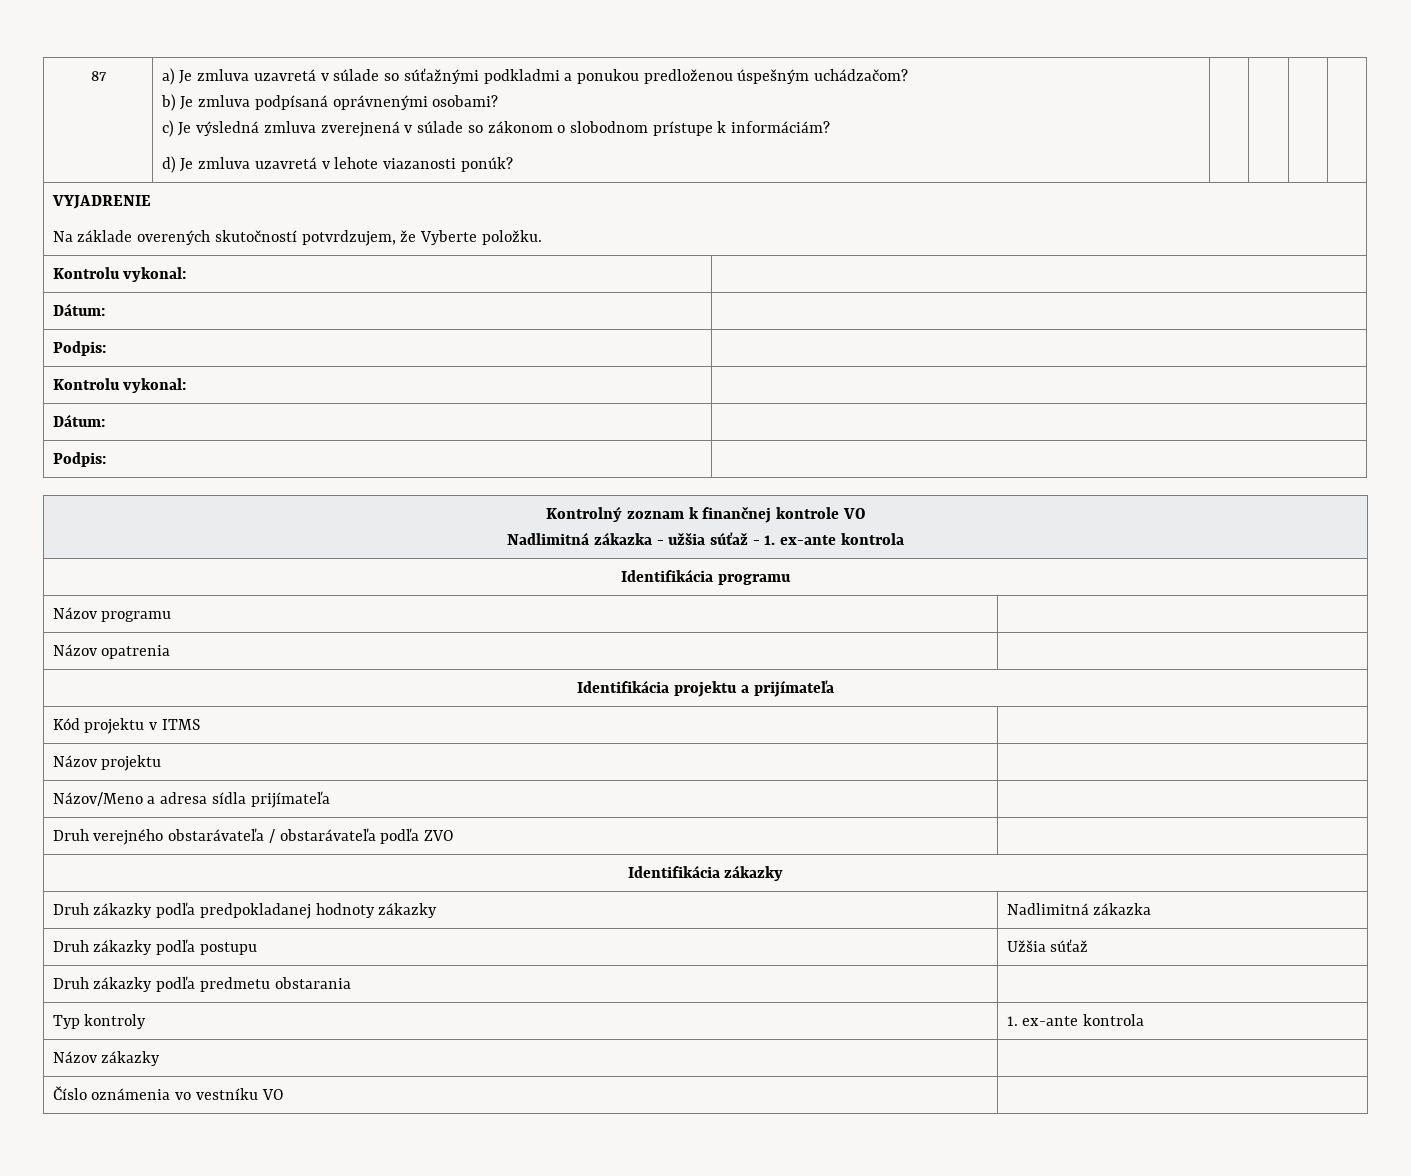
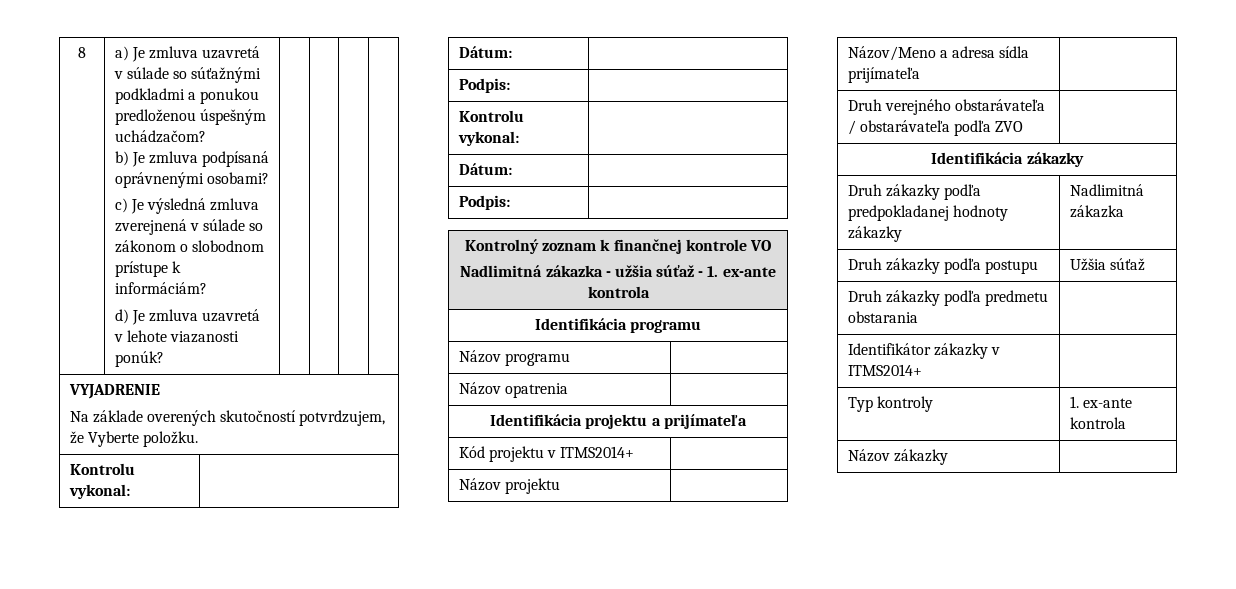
- 87
+ 8
- Kód projektu v ITMS |
+ Kód projektu v ITMS2014+ |
+ Identifikátor zákazky v ITMS2014+ |
- Číslo oznámenia vo vestníku VO |

